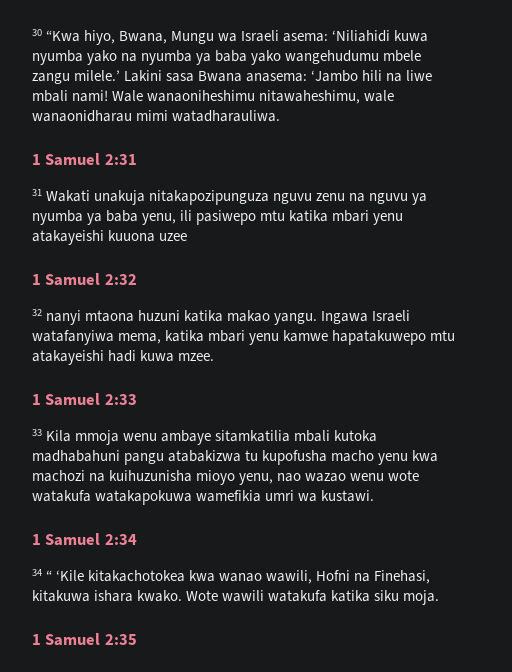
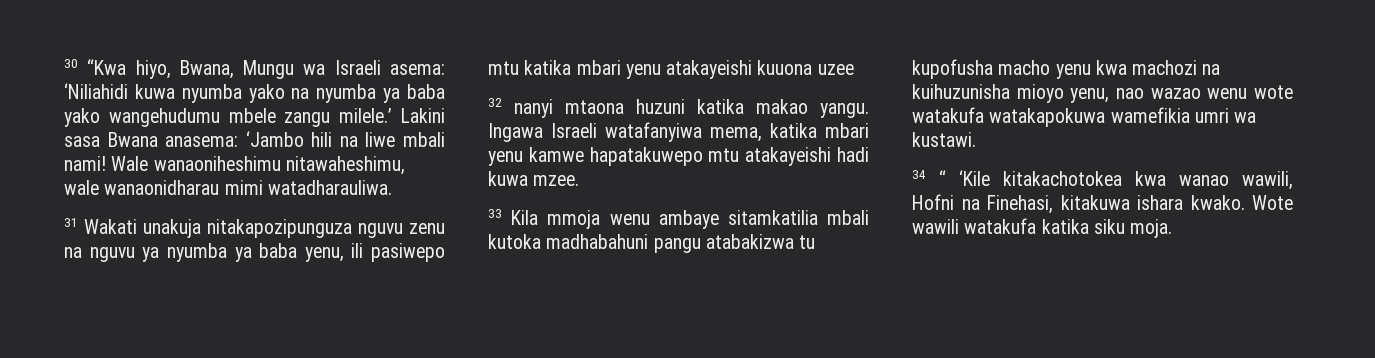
- 1 Samuel 2:31
- 1 Samuel 2:32
- 1 Samuel 2:33
- 1 Samuel 2:34
- 1 Samuel 2:35

